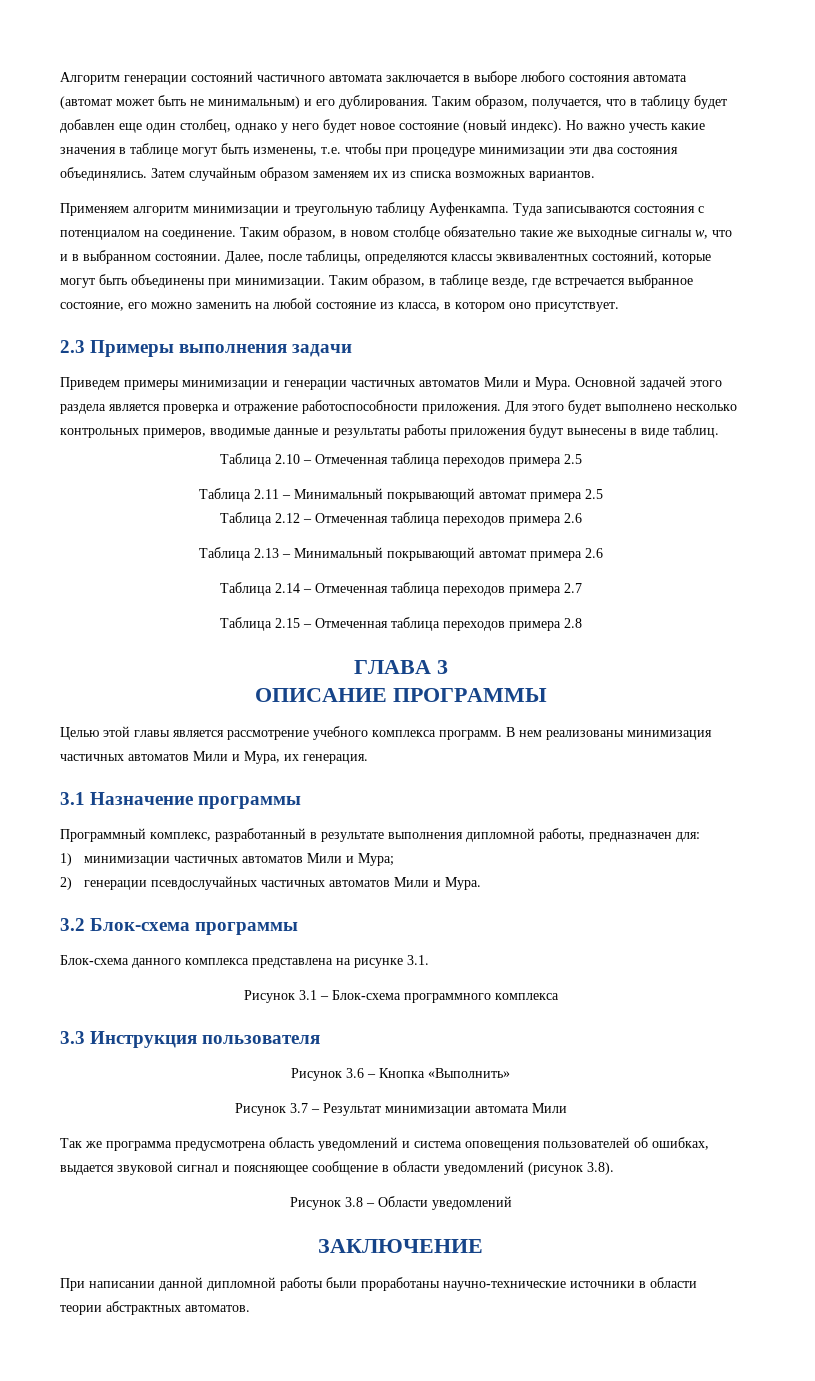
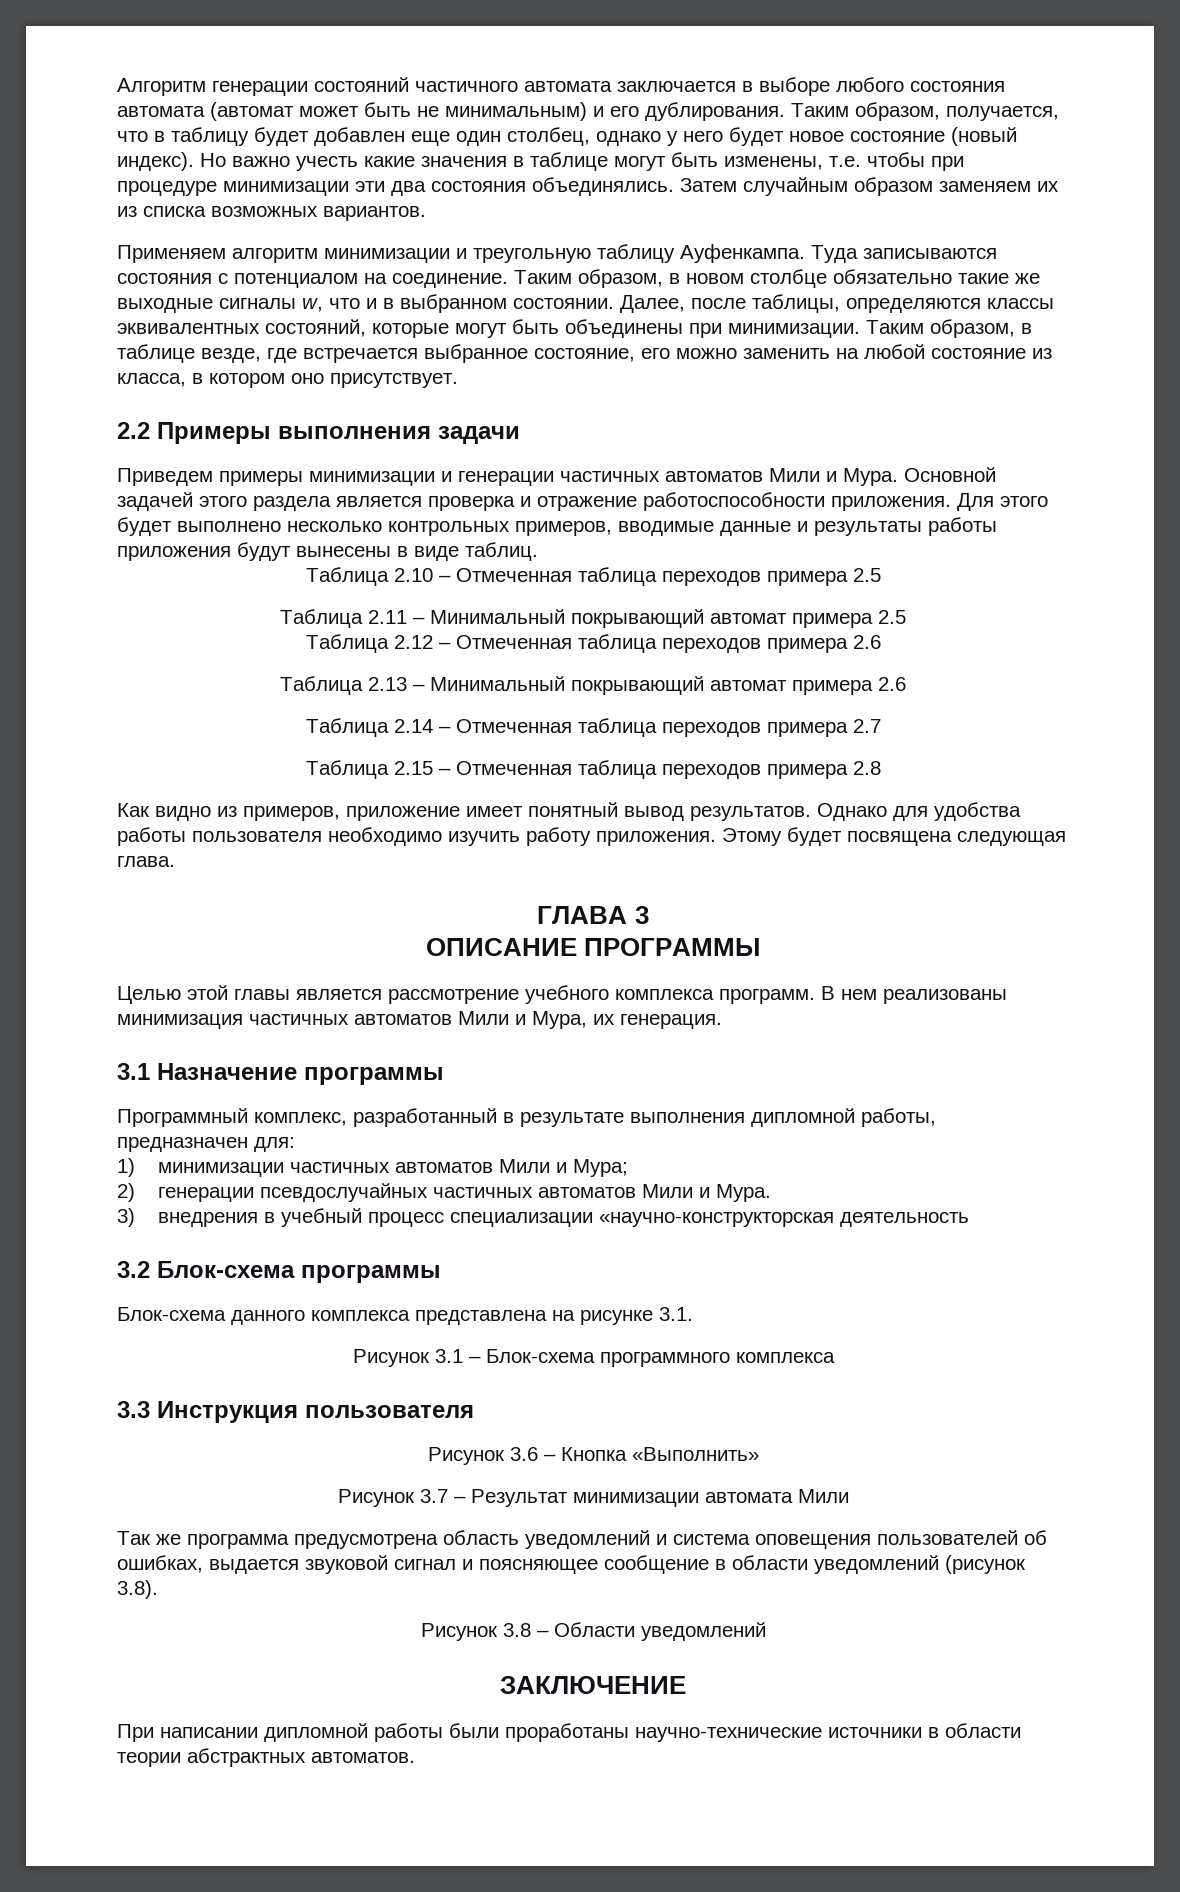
- 2.3 Примеры выполнения задачи
+ 2.2 Примеры выполнения задачи
+ Как видно из примеров, приложение имеет понятный вывод результатов. Однако для удобства работы пользователя необходимо изучить работу приложения. Этому будет посвящена следующая глава.
+ 3) внедрения в учебный процесс специализации «научно-конструкторская деятельность
- При написании данной дипломной работы были проработаны научно-технические источники в области теории абстрактных автоматов.
+ При написании дипломной работы были проработаны научно-технические источники в области теории абстрактных автоматов.

